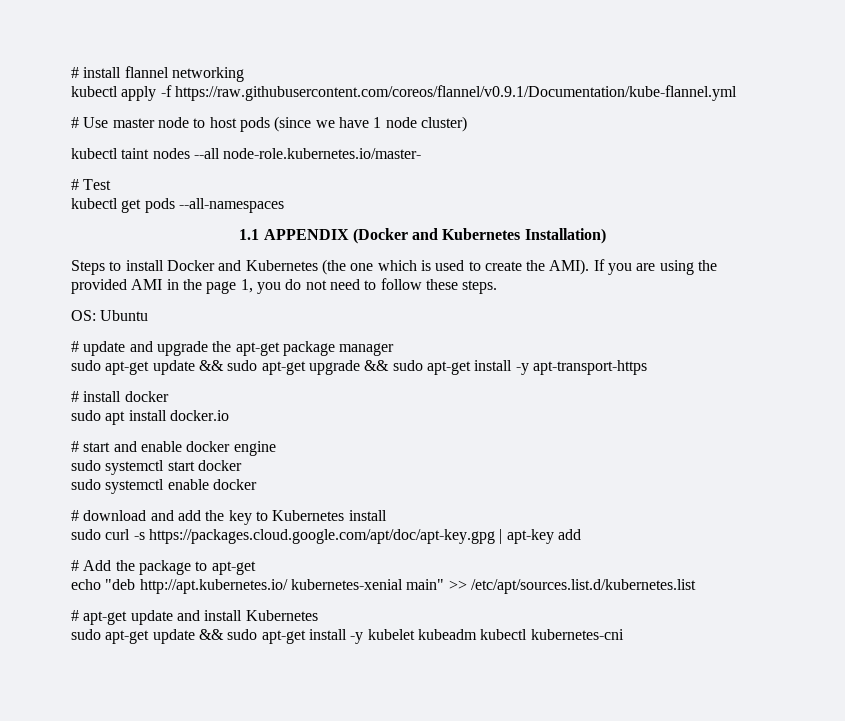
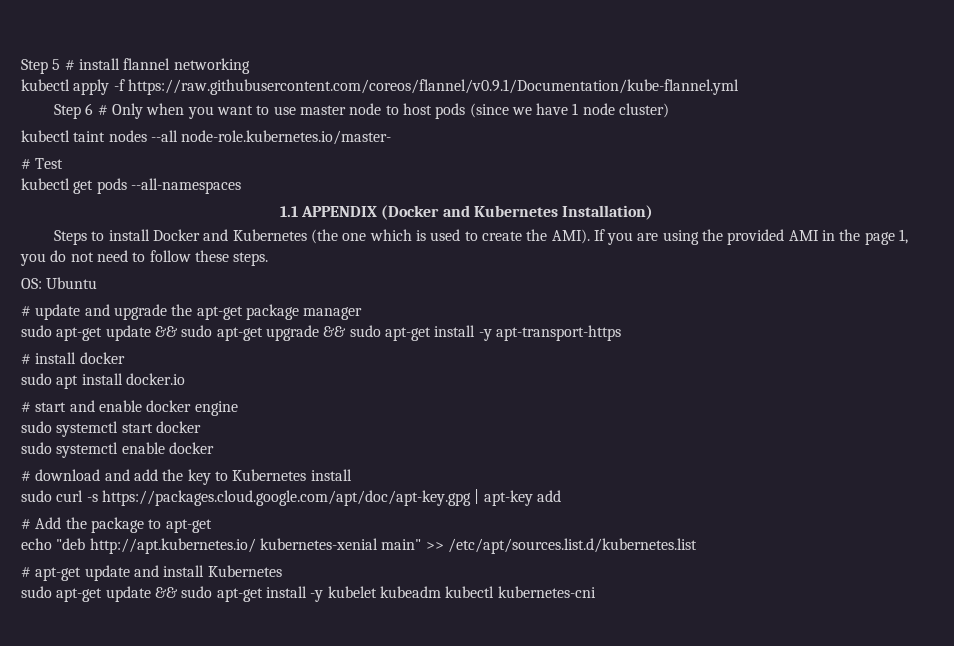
- # install flannel networking
+ Step 5 # install flannel networking
- # Use master node to host pods (since we have 1 node cluster)
+ Step 6 # Only when you want to use master node to host pods (since we have 1 node cluster)

